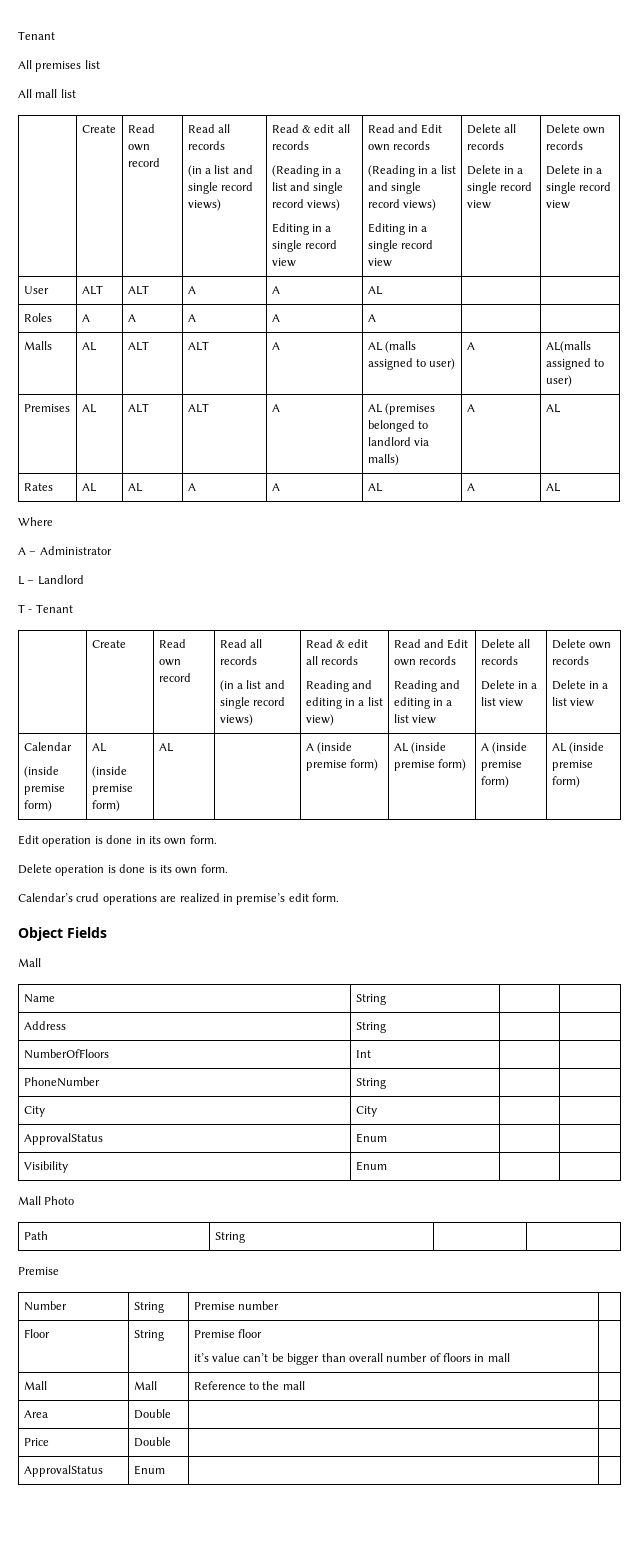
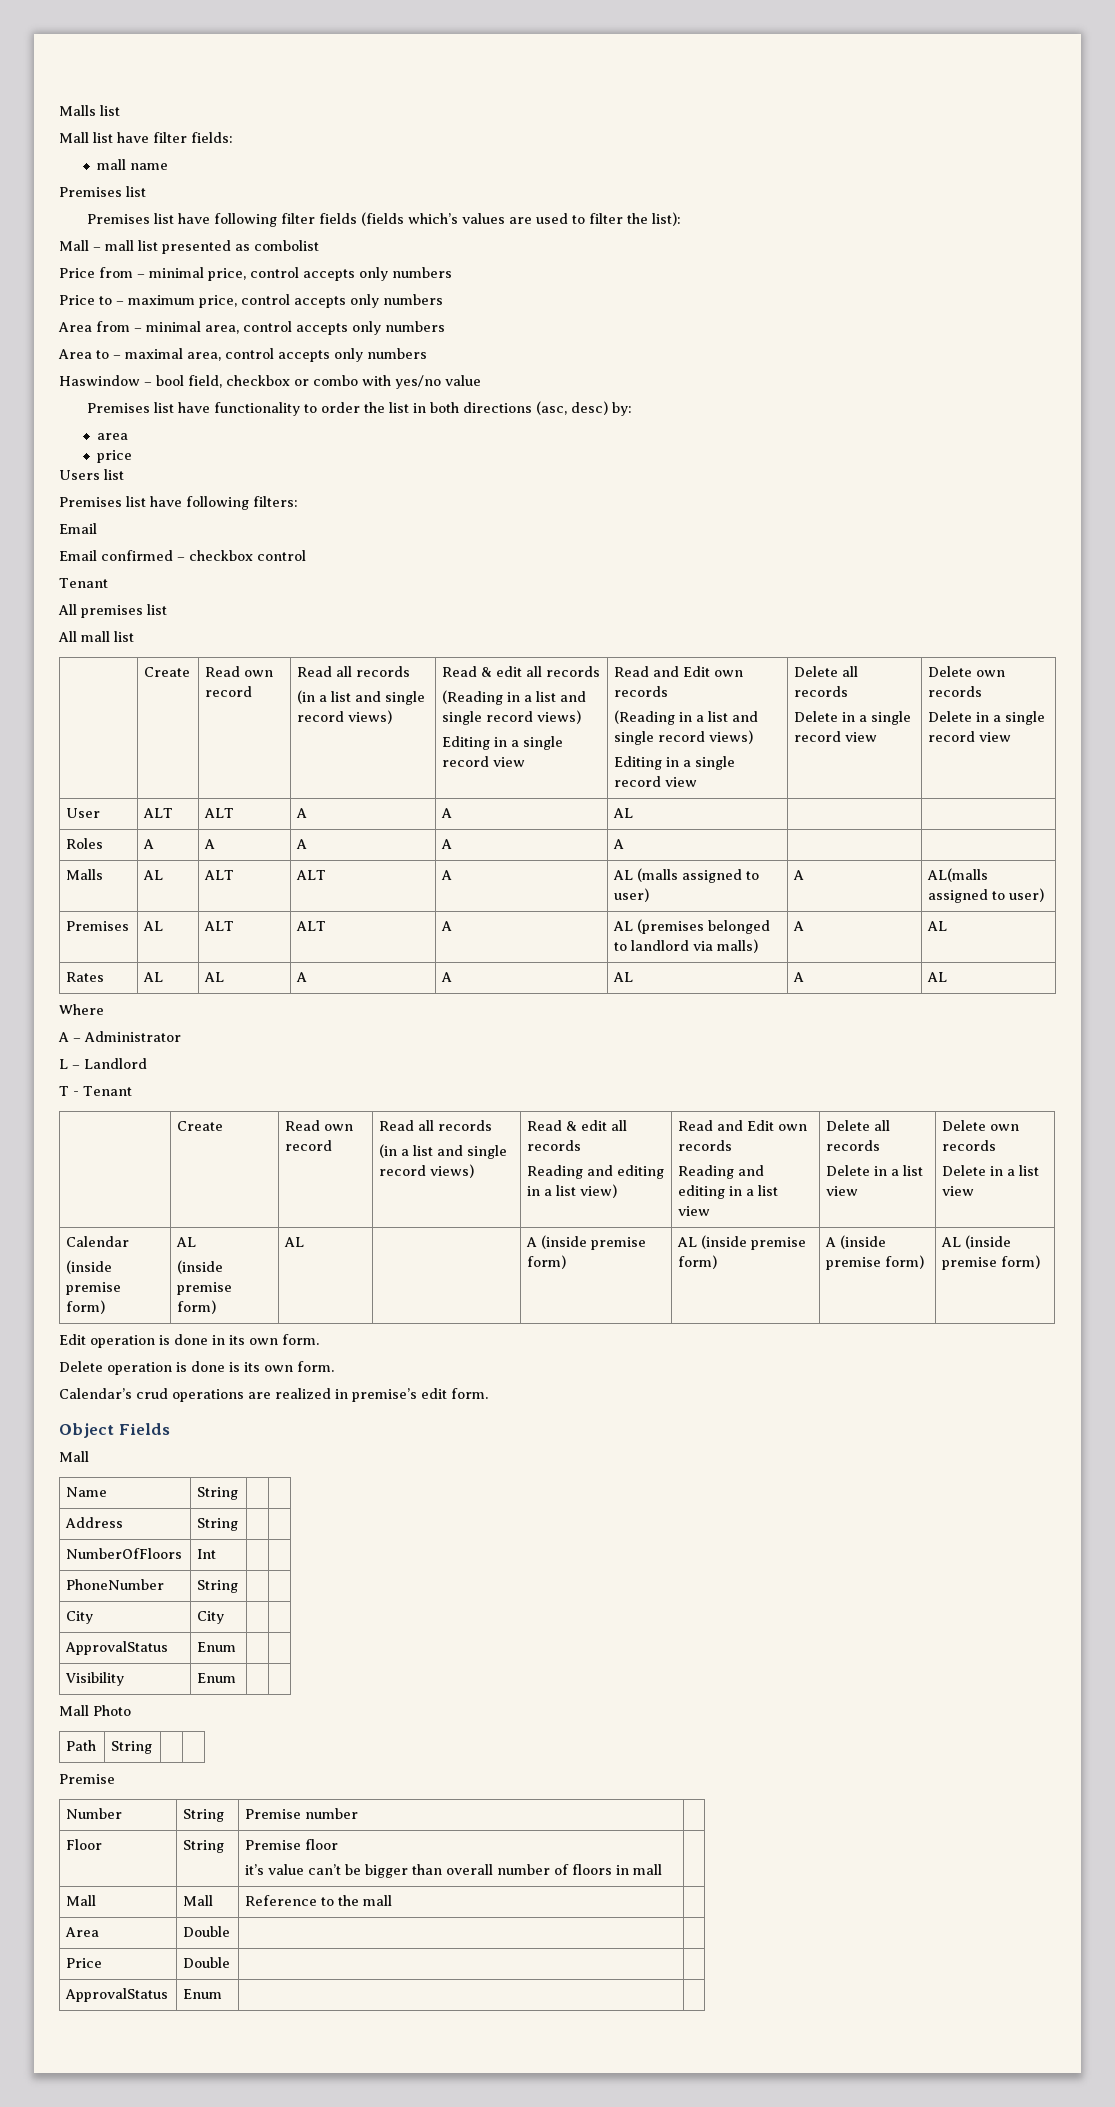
+ Malls list
+ Mall list have filter fields:
+ mall name
+ Premises list
+ Premises list have following filter fields (fields which’s values are used to filter the list):
+ Mall – mall list presented as combolist
+ Price from – minimal price, control accepts only numbers
+ Price to – maximum price, control accepts only numbers
+ Area from – minimal area, control accepts only numbers
+ Area to – maximal area, control accepts only numbers
+ Haswindow – bool field, checkbox or combo with yes/no value
+ Premises list have functionality to order the list in both directions (asc, desc) by:
+ area
+ price
+ Users list
+ Premises list have following filters:
+ Email
+ Email confirmed – checkbox control

